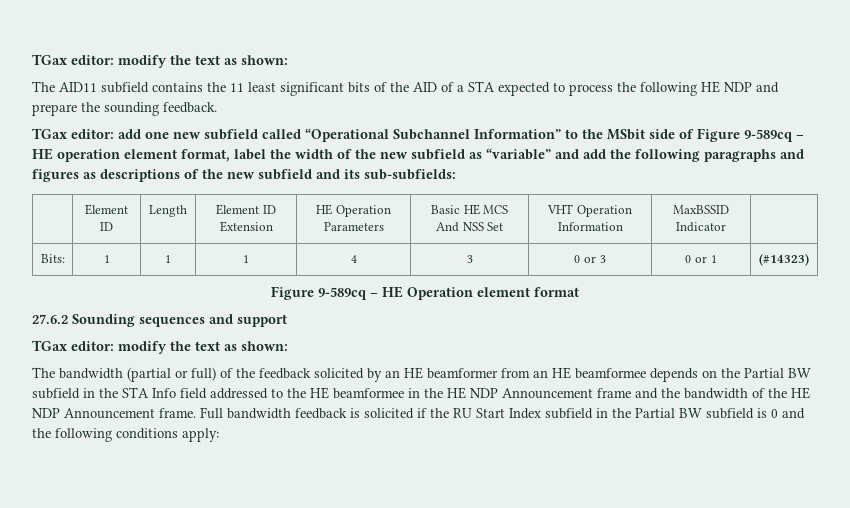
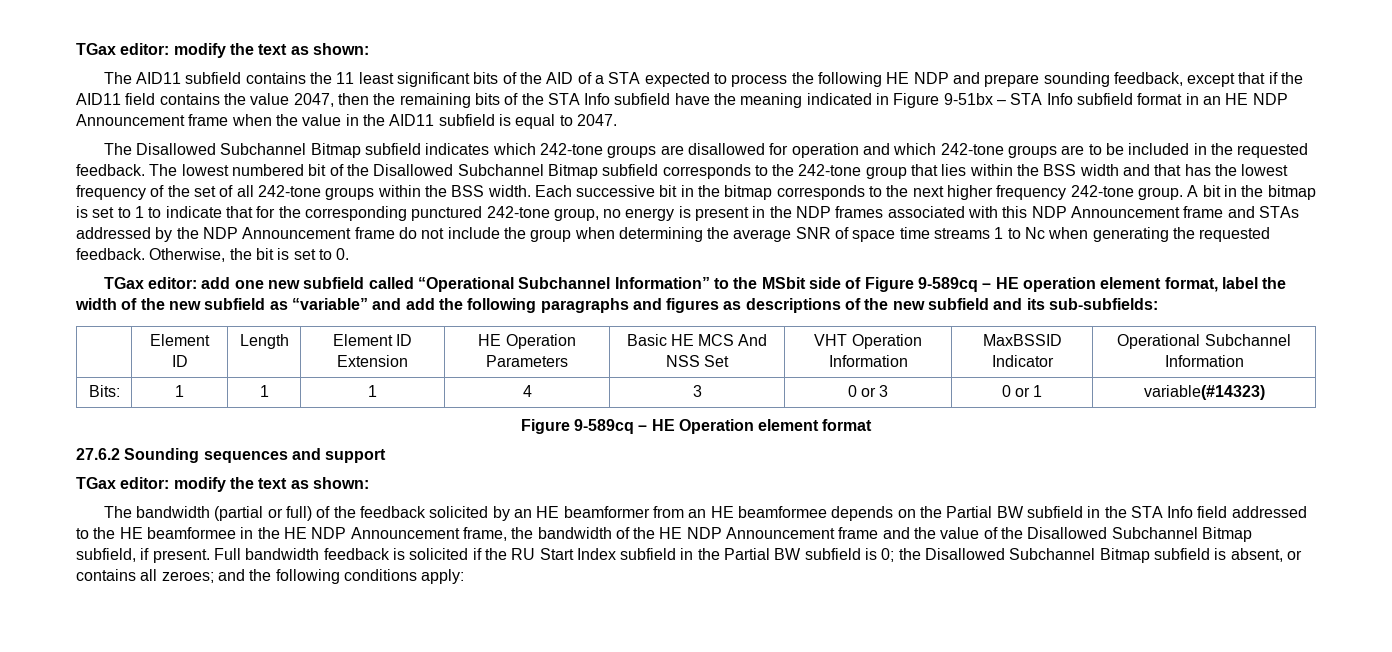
- The AID11 subfield contains the 11 least significant bits of the AID of a STA expected to process the following HE NDP and prepare the sounding feedback.
+ The AID11 subfield contains the 11 least significant bits of the AID of a STA expected to process the following HE NDP and prepare sounding feedback, except that if the AID11 field contains the value 2047, then the remaining bits of the STA Info subfield have the meaning indicated in Figure 9-51bx – STA Info subfield format in an HE NDP Announcement frame when the value in the AID11 subfield is equal to 2047.
+ The Disallowed Subchannel Bitmap subfield indicates which 242-tone groups are disallowed for operation and which 242-tone groups are to be included in the requested feedback. The lowest numbered bit of the Disallowed Subchannel Bitmap subfield corresponds to the 242-tone group that lies within the BSS width and that has the lowest frequency of the set of all 242-tone groups within the BSS width. Each successive bit in the bitmap corresponds to the next higher frequency 242-tone group. A bit in the bitmap is set to 1 to indicate that for the corresponding punctured 242-tone group, no energy is present in the NDP frames associated with this NDP Announcement frame and STAs addressed by the NDP Announcement frame do not include the group when determining the average SNR of space time streams 1 to Nc when generating the requested feedback. Otherwise, the bit is set to 0.
- | Element ID | Length | Element ID Extension | HE Operation Parameters | Basic HE MCS And NSS Set | VHT Operation Information | MaxBSSID Indicator |
+ | Element ID | Length | Element ID Extension | HE Operation Parameters | Basic HE MCS And NSS Set | VHT Operation Information | MaxBSSID Indicator | Operational Subchannel Information
- Bits: | 1 | 1 | 1 | 4 | 3 | 0 or 3 | 0 or 1 | (#14323)
+ Bits: | 1 | 1 | 1 | 4 | 3 | 0 or 3 | 0 or 1 | variable(#14323)
- The bandwidth (partial or full) of the feedback solicited by an HE beamformer from an HE beamformee depends on the Partial BW subfield in the STA Info field addressed to the HE beamformee in the HE NDP Announcement frame and the bandwidth of the HE NDP Announcement frame.
+ The bandwidth (partial or full) of the feedback solicited by an HE beamformer from an HE beamformee depends on the Partial BW subfield in the STA Info field addressed to the HE beamformee in the HE NDP Announcement frame, the bandwidth of the HE NDP Announcement frame and the value of the Disallowed Subchannel Bitmap subfield, if present.
- Full bandwidth feedback is solicited if the RU Start Index subfield in the Partial BW subfield is 0 and the following conditions apply:
+ Full bandwidth feedback is solicited if the RU Start Index subfield in the Partial BW subfield is 0; the Disallowed Subchannel Bitmap subfield is absent, or contains all zeroes; and the following conditions apply:

